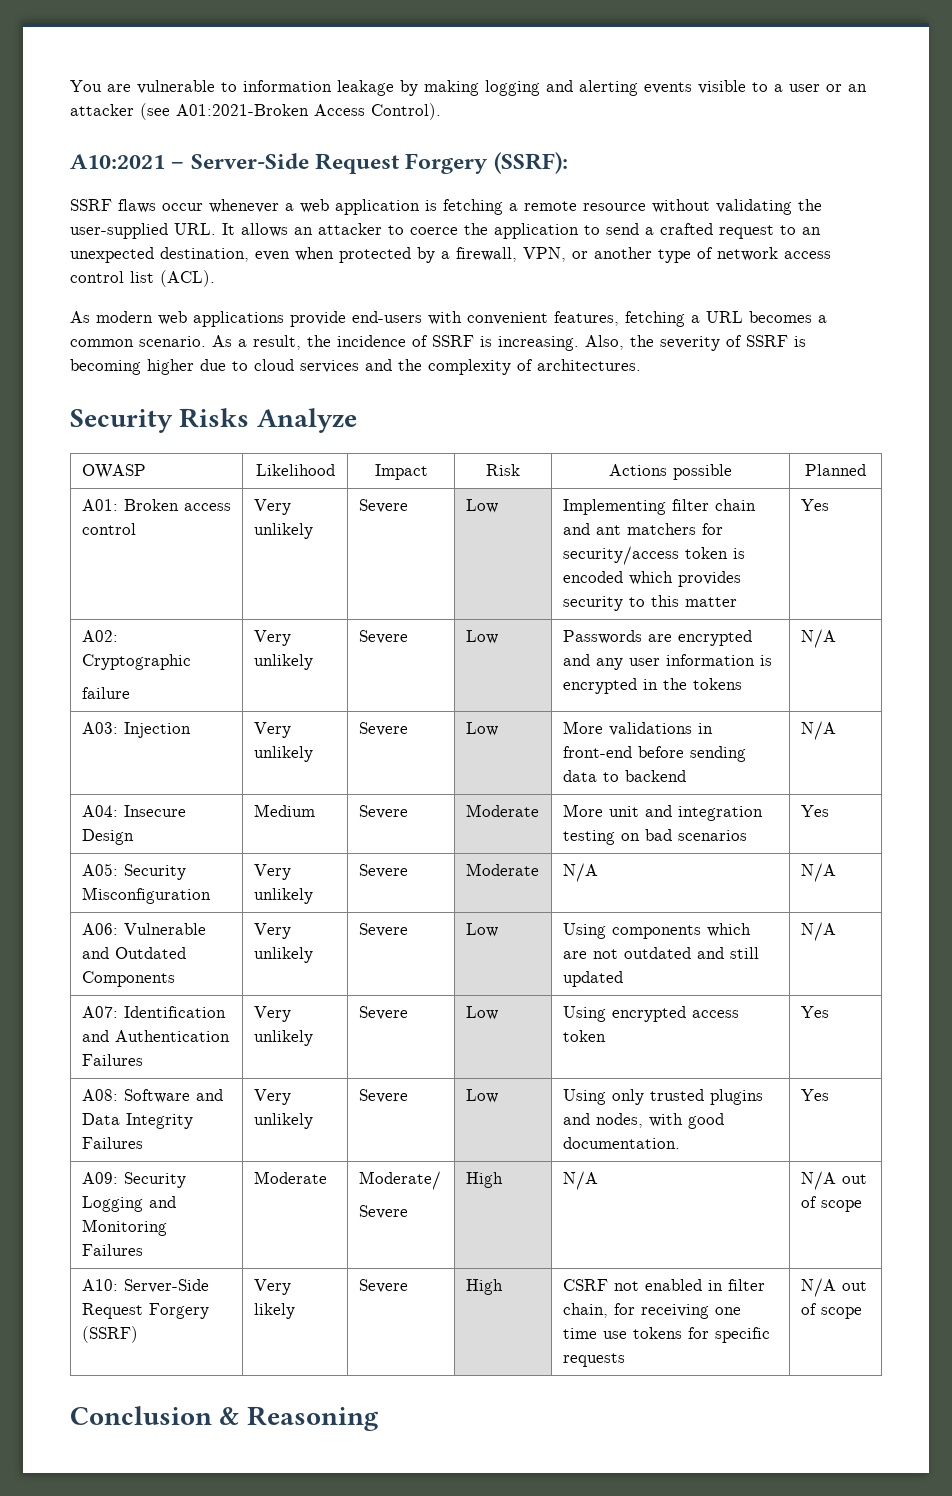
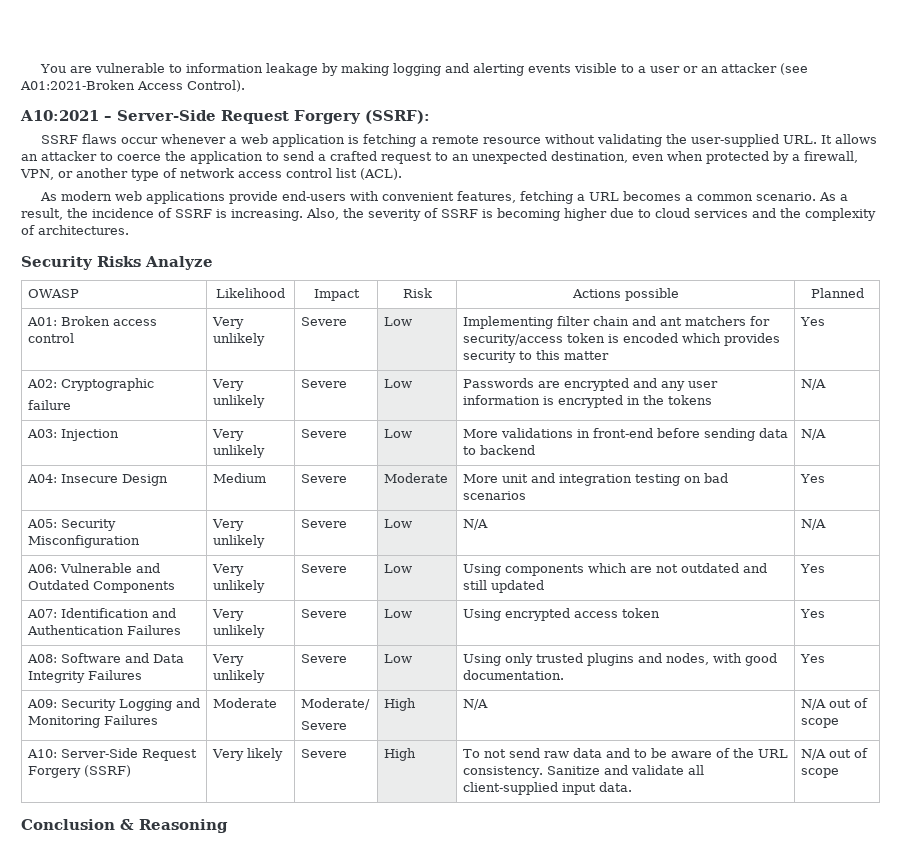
- A05: Security Misconfiguration | Very unlikely | Severe | Moderate | N/A | N/A
+ A05: Security Misconfiguration | Very unlikely | Severe | Low | N/A | N/A
- A06: Vulnerable and Outdated Components | Very unlikely | Severe | Low | Using components which are not outdated and still updated | N/A
+ A06: Vulnerable and Outdated Components | Very unlikely | Severe | Low | Using components which are not outdated and still updated | Yes
- A10: Server-Side Request Forgery (SSRF) | Very likely | Severe | High | CSRF not enabled in filter chain, for receiving one time use tokens for specific requests | N/A out of scope
+ A10: Server-Side Request Forgery (SSRF) | Very likely | Severe | High | To not send raw data and to be aware of the URL consistency. Sanitize and validate all client-supplied input data. | N/A out of scope

